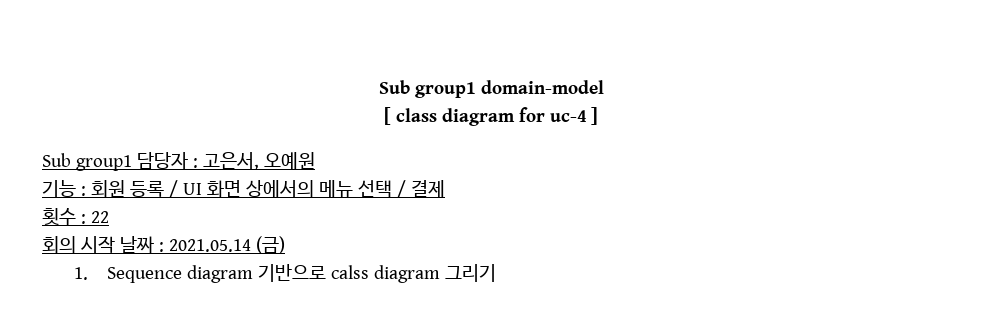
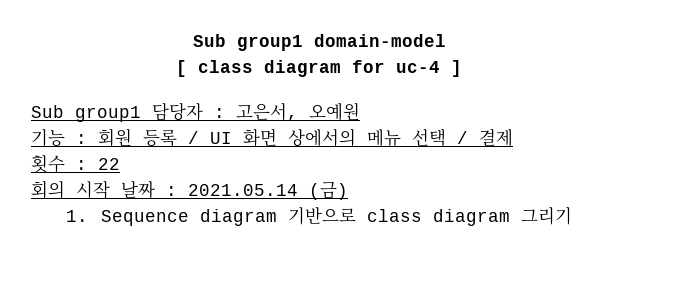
- 1. Sequence diagram 기반으로 calss diagram 그리기
+ 1. Sequence diagram 기반으로 class diagram 그리기

